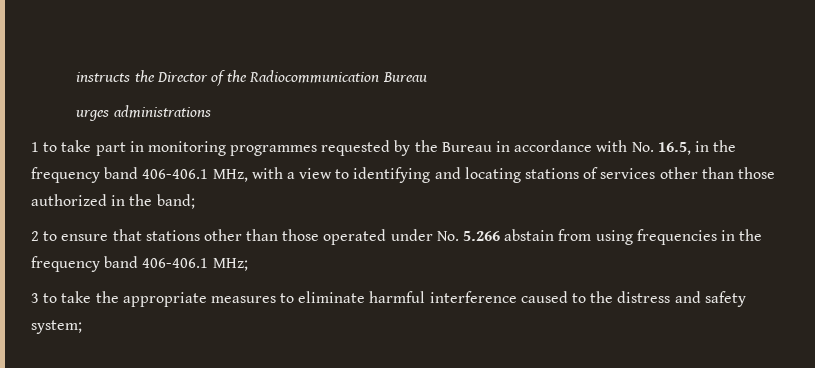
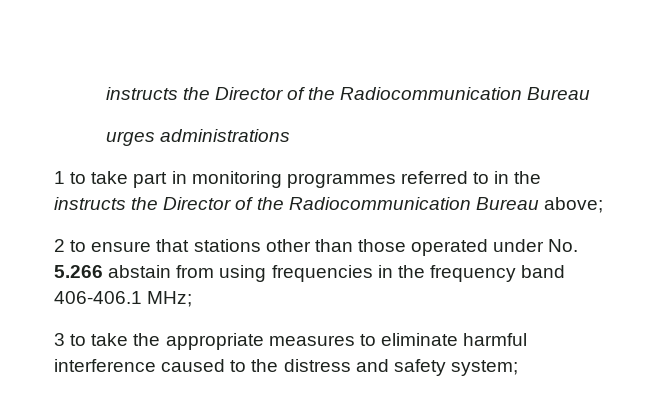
- 1 to take part in monitoring programmes requested by the Bureau in accordance with No. 16.5, in the frequency band 406-406.1 MHz, with a view to identifying and locating stations of services other than those authorized in the band;
+ 1 to take part in monitoring programmes referred to in the instructs the Director of the Radiocommunication Bureau above;

